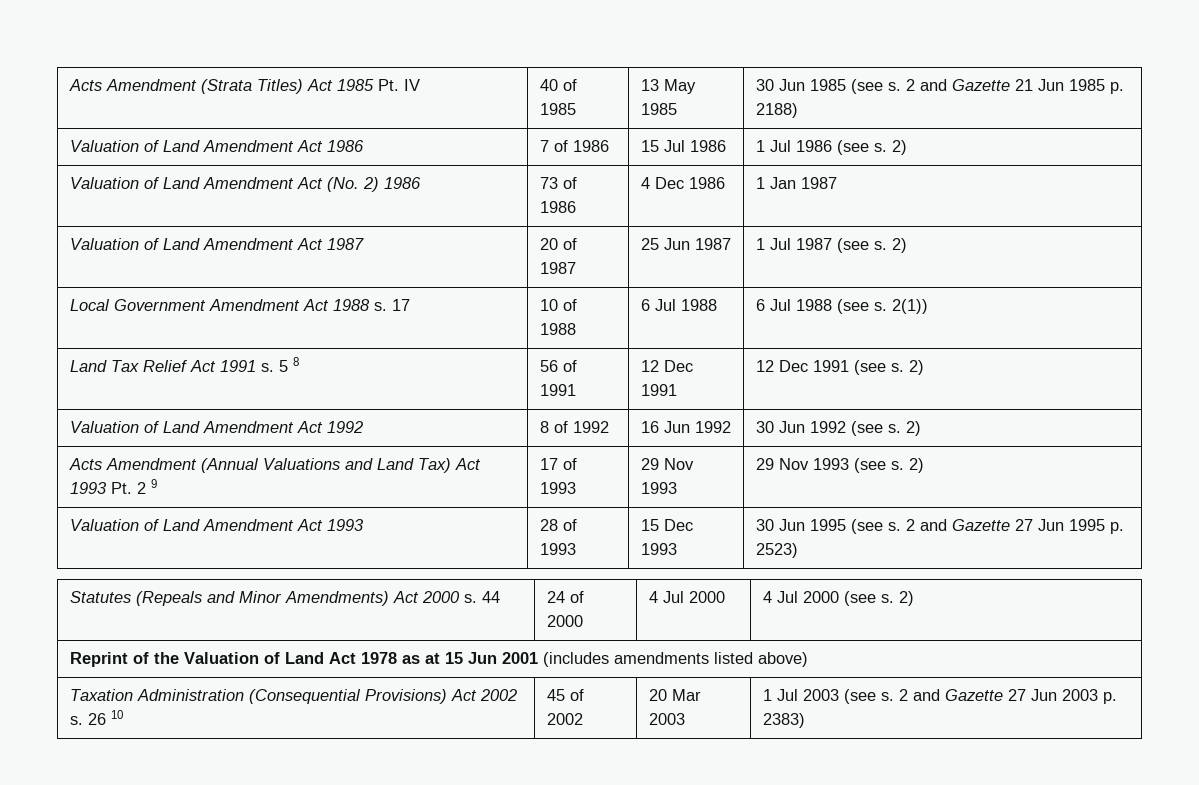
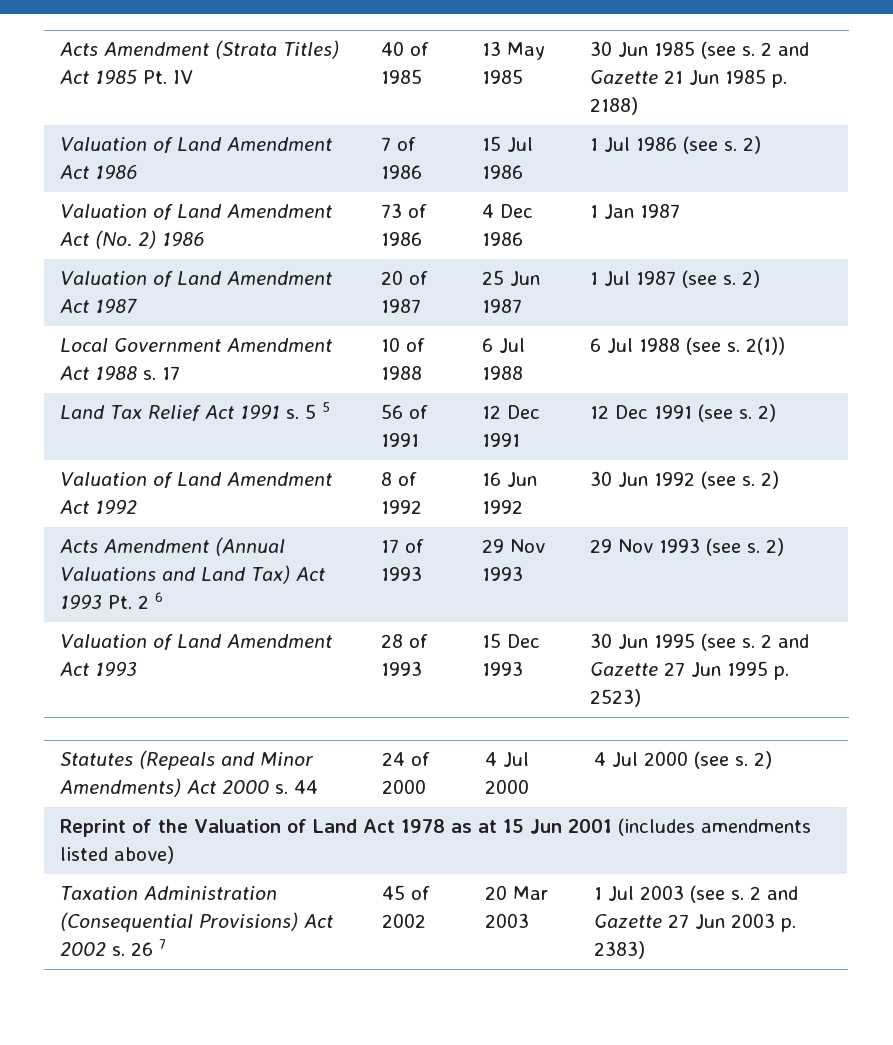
- Land Tax Relief Act 1991 s. 5 8 | 56 of 1991 | 12 Dec 1991 | 12 Dec 1991 (see s. 2)
+ Land Tax Relief Act 1991 s. 5 5 | 56 of 1991 | 12 Dec 1991 | 12 Dec 1991 (see s. 2)
- Acts Amendment (Annual Valuations and Land Tax) Act 1993 Pt. 2 9 | 17 of 1993 | 29 Nov 1993 | 29 Nov 1993 (see s. 2)
+ Acts Amendment (Annual Valuations and Land Tax) Act 1993 Pt. 2 6 | 17 of 1993 | 29 Nov 1993 | 29 Nov 1993 (see s. 2)
- Taxation Administration (Consequential Provisions) Act 2002 s. 26 10 | 45 of 2002 | 20 Mar 2003 | 1 Jul 2003 (see s. 2 and Gazette 27 Jun 2003 p. 2383)
+ Taxation Administration (Consequential Provisions) Act 2002 s. 26 7 | 45 of 2002 | 20 Mar 2003 | 1 Jul 2003 (see s. 2 and Gazette 27 Jun 2003 p. 2383)

